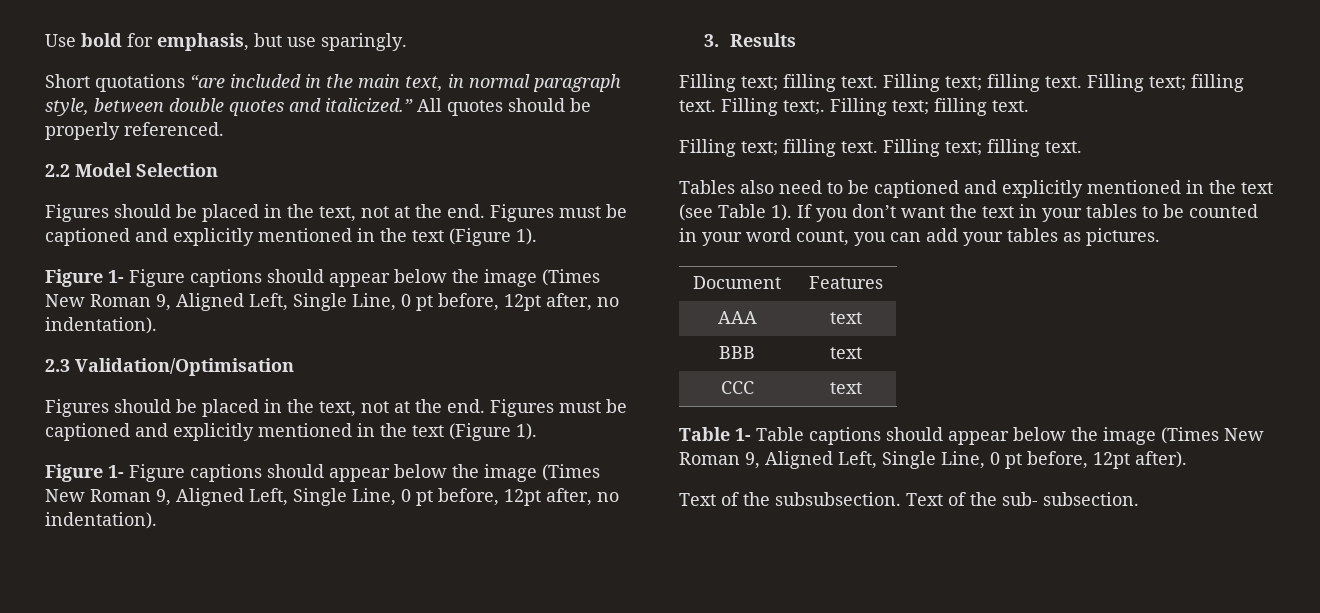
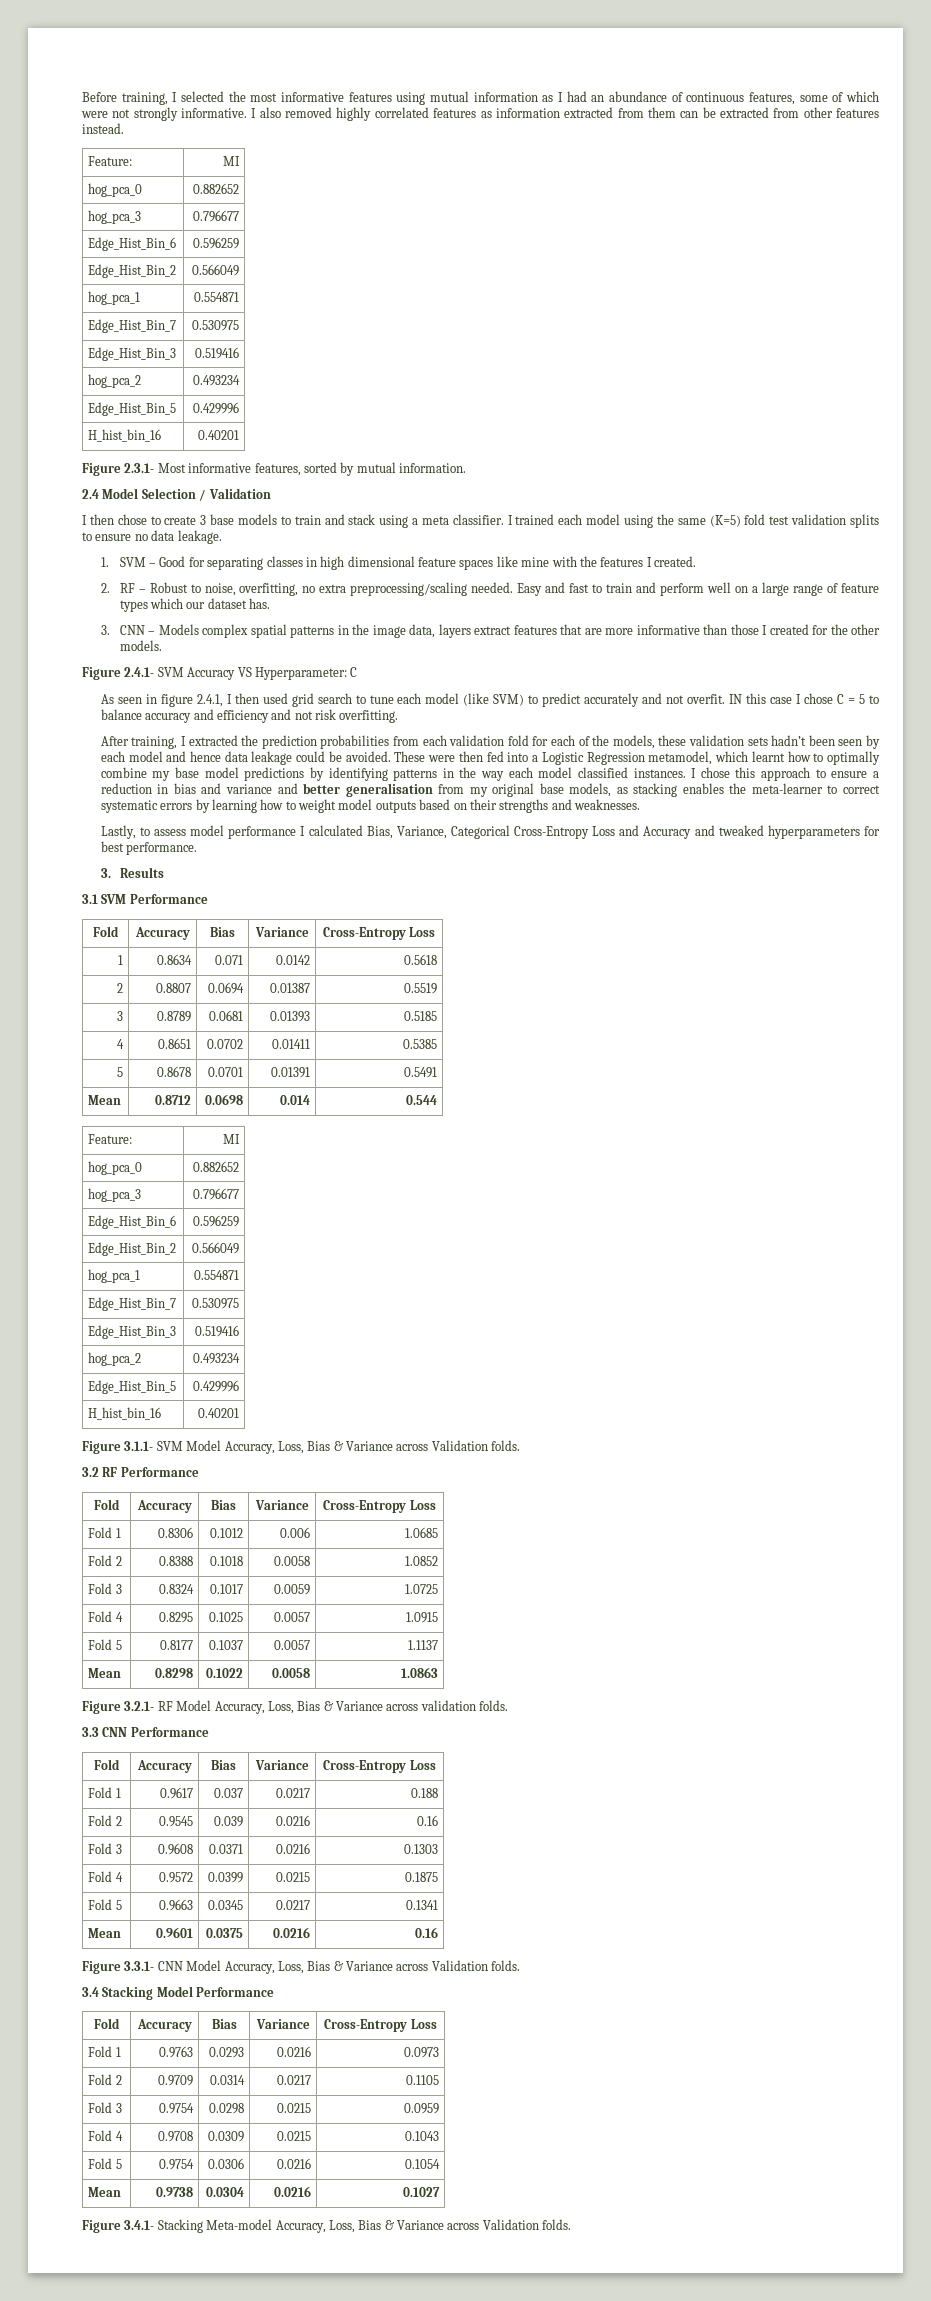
- Use bold for emphasis, but use sparingly.
- Short quotations “are included in the main text, in normal paragraph style, between double quotes and italicized.” All quotes should be properly referenced.
- 2.2 Model Selection
- Figures should be placed in the text, not at the end. Figures must be captioned and explicitly mentioned in the text (Figure 1).
- Figure 1- Figure captions should appear below the image (Times New Roman 9, Aligned Left, Single Line, 0 pt before, 12pt after, no indentation).
- 2.3 Validation/Optimisation
- Figures should be placed in the text, not at the end. Figures must be captioned and explicitly mentioned in the text (Figure 1).
- Figure 1- Figure captions should appear below the image (Times New Roman 9, Aligned Left, Single Line, 0 pt before, 12pt after, no indentation).
+ Before training, I selected the most informative features using mutual information as I had an abundance of continuous features, some of which were not strongly informative. I also removed highly correlated features as information extracted from them can be extracted from other features instead.
+ Feature: | MI
+ hog_pca_0 | 0.882652
+ hog_pca_3 | 0.796677
+ Edge_Hist_Bin_6 | 0.596259
+ Edge_Hist_Bin_2 | 0.566049
+ hog_pca_1 | 0.554871
+ Edge_Hist_Bin_7 | 0.530975
+ Edge_Hist_Bin_3 | 0.519416
+ hog_pca_2 | 0.493234
+ Edge_Hist_Bin_5 | 0.429996
+ H_hist_bin_16 | 0.40201
+ Figure 2.3.1- Most informative features, sorted by mutual information.
+ 2.4 Model Selection / Validation
+ I then chose to create 3 base models to train and stack using a meta classifier. I trained each model using the same (K=5) fold test validation splits to ensure no data leakage.
+ 1. SVM – Good for separating classes in high dimensional feature spaces like mine with the features I created.
+ 2. RF – Robust to noise, overfitting, no extra preprocessing/scaling needed. Easy and fast to train and perform well on a large range of feature types which our dataset has.
+ 3. CNN – Models complex spatial patterns in the image data, layers extract features that are more informative than those I created for the other models.
+ Figure 2.4.1- SVM Accuracy VS Hyperparameter: C
+ As seen in figure 2.4.1, I then used grid search to tune each model (like SVM) to predict accurately and not overfit. IN this case I chose C = 5 to balance accuracy and efficiency and not risk overfitting.
+ After training, I extracted the prediction probabilities from each validation fold for each of the models, these validation sets hadn’t been seen by each model and hence data leakage could be avoided. These were then fed into a Logistic Regression metamodel, which learnt how to optimally combine my base model predictions by identifying patterns in the way each model classified instances. I chose this approach to ensure a reduction in bias and variance and better generalisation from my original base models, as stacking enables the meta-learner to correct systematic errors by learning how to weight model outputs based on their strengths and weaknesses.
+ Lastly, to assess model performance I calculated Bias, Variance, Categorical Cross-Entropy Loss and Accuracy and tweaked hyperparameters for best performance.
  3. Results
- Filling text; filling text. Filling text; filling text. Filling text; filling text. Filling text;. Filling text; filling text.
- Filling text; filling text. Filling text; filling text.
- Tables also need to be captioned and explicitly mentioned in the text (see Table 1). If you don’t want the text in your tables to be counted in your word count, you can add your tables as pictures.
- Document | Features
- AAA | text
- BBB | text
- CCC | text
- Table 1- Table captions should appear below the image (Times New Roman 9, Aligned Left, Single Line, 0 pt before, 12pt after).
- Text of the subsubsection. Text of the sub- subsection.
+ 3.1 SVM Performance
+ Fold | Accuracy | Bias | Variance | Cross-Entropy Loss
+ 1 | 0.8634 | 0.071 | 0.0142 | 0.5618
+ 2 | 0.8807 | 0.0694 | 0.01387 | 0.5519
+ 3 | 0.8789 | 0.0681 | 0.01393 | 0.5185
+ 4 | 0.8651 | 0.0702 | 0.01411 | 0.5385
+ 5 | 0.8678 | 0.0701 | 0.01391 | 0.5491
+ Mean | 0.8712 | 0.0698 | 0.014 | 0.544
+ Feature: | MI
+ hog_pca_0 | 0.882652
+ hog_pca_3 | 0.796677
+ Edge_Hist_Bin_6 | 0.596259
+ Edge_Hist_Bin_2 | 0.566049
+ hog_pca_1 | 0.554871
+ Edge_Hist_Bin_7 | 0.530975
+ Edge_Hist_Bin_3 | 0.519416
+ hog_pca_2 | 0.493234
+ Edge_Hist_Bin_5 | 0.429996
+ H_hist_bin_16 | 0.40201
+ Figure 3.1.1- SVM Model Accuracy, Loss, Bias & Variance across Validation folds.
+ 3.2 RF Performance
+ Fold | Accuracy | Bias | Variance | Cross-Entropy Loss
+ Fold 1 | 0.8306 | 0.1012 | 0.006 | 1.0685
+ Fold 2 | 0.8388 | 0.1018 | 0.0058 | 1.0852
+ Fold 3 | 0.8324 | 0.1017 | 0.0059 | 1.0725
+ Fold 4 | 0.8295 | 0.1025 | 0.0057 | 1.0915
+ Fold 5 | 0.8177 | 0.1037 | 0.0057 | 1.1137
+ Mean | 0.8298 | 0.1022 | 0.0058 | 1.0863
+ Figure 3.2.1- RF Model Accuracy, Loss, Bias & Variance across validation folds.
+ 3.3 CNN Performance
+ Fold | Accuracy | Bias | Variance | Cross-Entropy Loss
+ Fold 1 | 0.9617 | 0.037 | 0.0217 | 0.188
+ Fold 2 | 0.9545 | 0.039 | 0.0216 | 0.16
+ Fold 3 | 0.9608 | 0.0371 | 0.0216 | 0.1303
+ Fold 4 | 0.9572 | 0.0399 | 0.0215 | 0.1875
+ Fold 5 | 0.9663 | 0.0345 | 0.0217 | 0.1341
+ Mean | 0.9601 | 0.0375 | 0.0216 | 0.16
+ Figure 3.3.1- CNN Model Accuracy, Loss, Bias & Variance across Validation folds.
+ 3.4 Stacking Model Performance
+ Fold | Accuracy | Bias | Variance | Cross-Entropy Loss
+ Fold 1 | 0.9763 | 0.0293 | 0.0216 | 0.0973
+ Fold 2 | 0.9709 | 0.0314 | 0.0217 | 0.1105
+ Fold 3 | 0.9754 | 0.0298 | 0.0215 | 0.0959
+ Fold 4 | 0.9708 | 0.0309 | 0.0215 | 0.1043
+ Fold 5 | 0.9754 | 0.0306 | 0.0216 | 0.1054
+ Mean | 0.9738 | 0.0304 | 0.0216 | 0.1027
+ Figure 3.4.1- Stacking Meta-model Accuracy, Loss, Bias & Variance across Validation folds.

